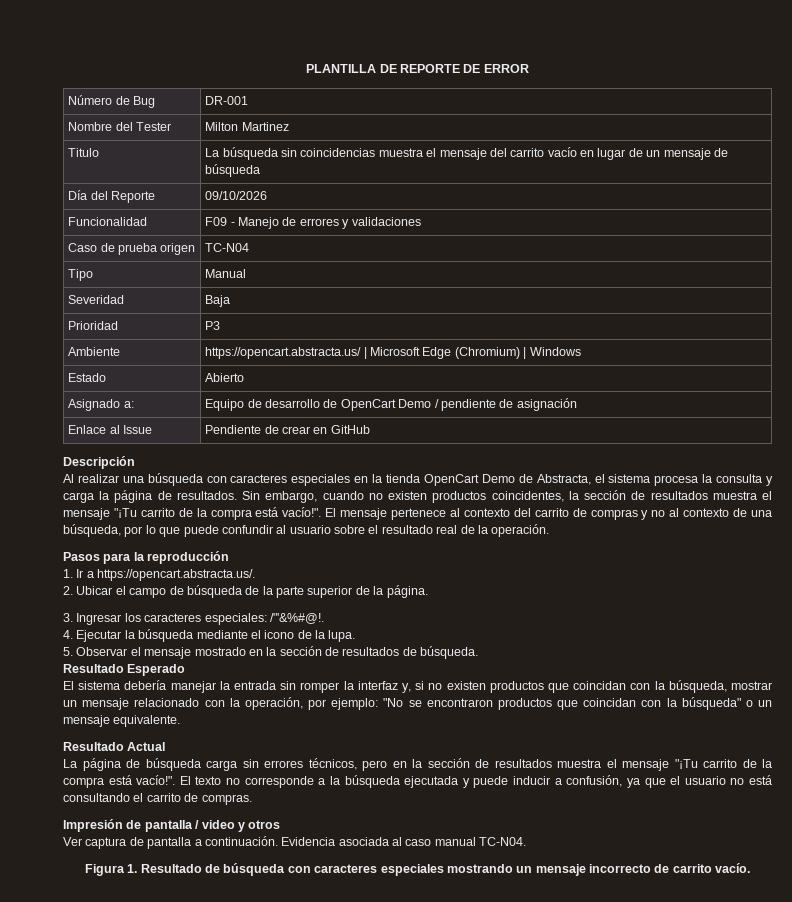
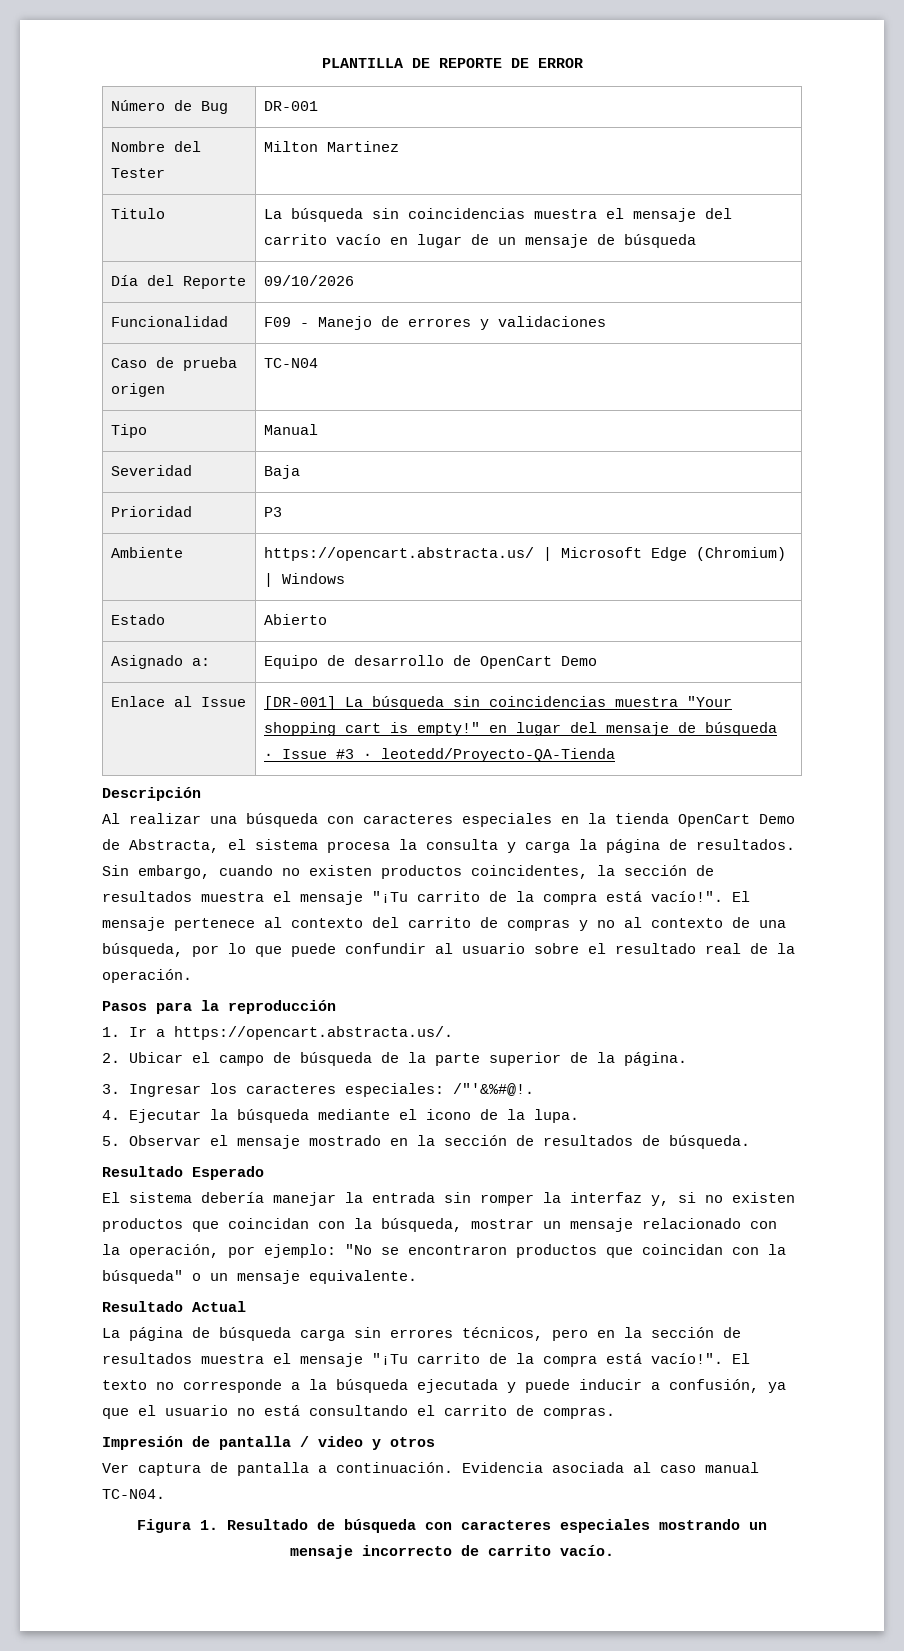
- Asignado a: | Equipo de desarrollo de OpenCart Demo / pendiente de asignación
+ Asignado a: | Equipo de desarrollo de OpenCart Demo
- Enlace al Issue | Pendiente de crear en GitHub
+ Enlace al Issue | [DR-001] La búsqueda sin coincidencias muestra "Your shopping cart is empty!" en lugar del mensaje de búsqueda · Issue #3 · leotedd/Proyecto-QA-Tienda

